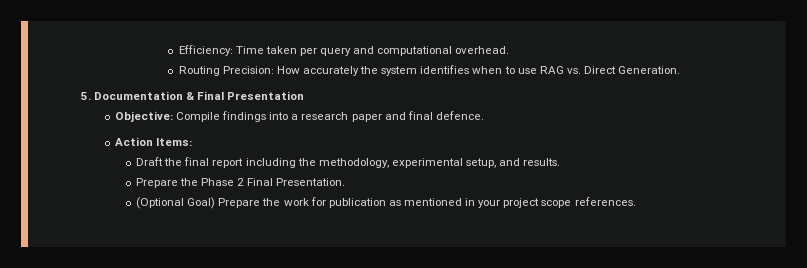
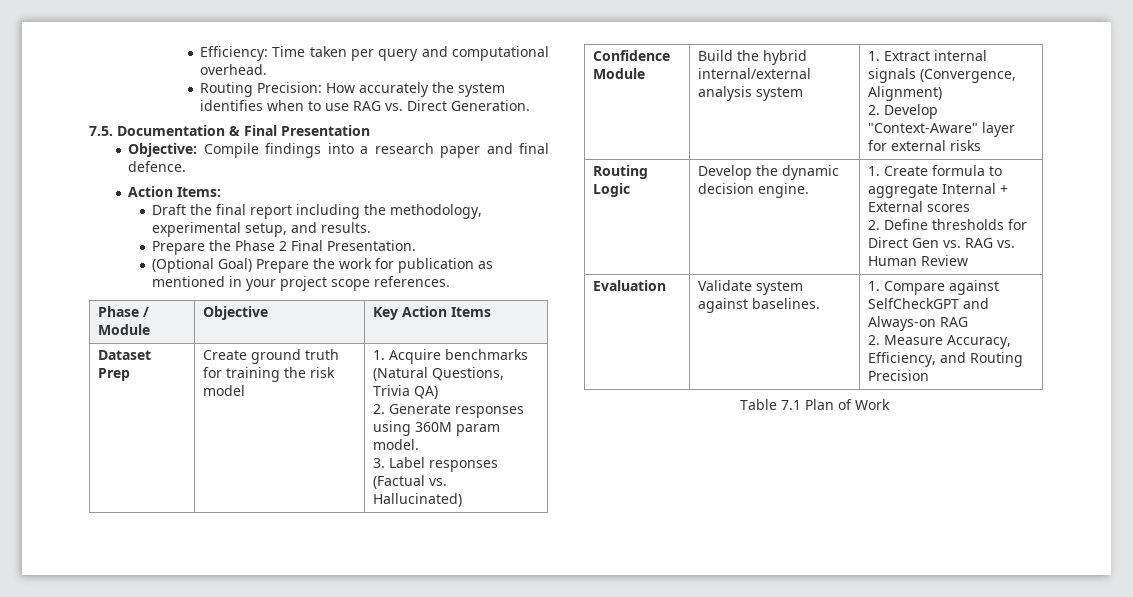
- 5. Documentation & Final Presentation
+ 7.5. Documentation & Final Presentation
+ Phase / Module | Objective | Key Action Items
+ Dataset Prep | Create ground truth for training the risk model | 1. Acquire benchmarks (Natural Questions, Trivia QA)
+ 2. Generate responses using 360M param model.
+ 3. Label responses (Factual vs. Hallucinated)
+ Confidence Module | Build the hybrid internal/external analysis system | 1. Extract internal signals (Convergence, Alignment)
+ 2. Develop "Context-Aware" layer for external risks
+ Routing Logic | Develop the dynamic decision engine. | 1. Create formula to aggregate Internal + External scores
+ 2. Define thresholds for Direct Gen vs. RAG vs. Human Review
+ Evaluation | Validate system against baselines. | 1. Compare against SelfCheckGPT and Always-on RAG
+ 2. Measure Accuracy, Efficiency, and Routing Precision
+ Table 7.1 Plan of Work

